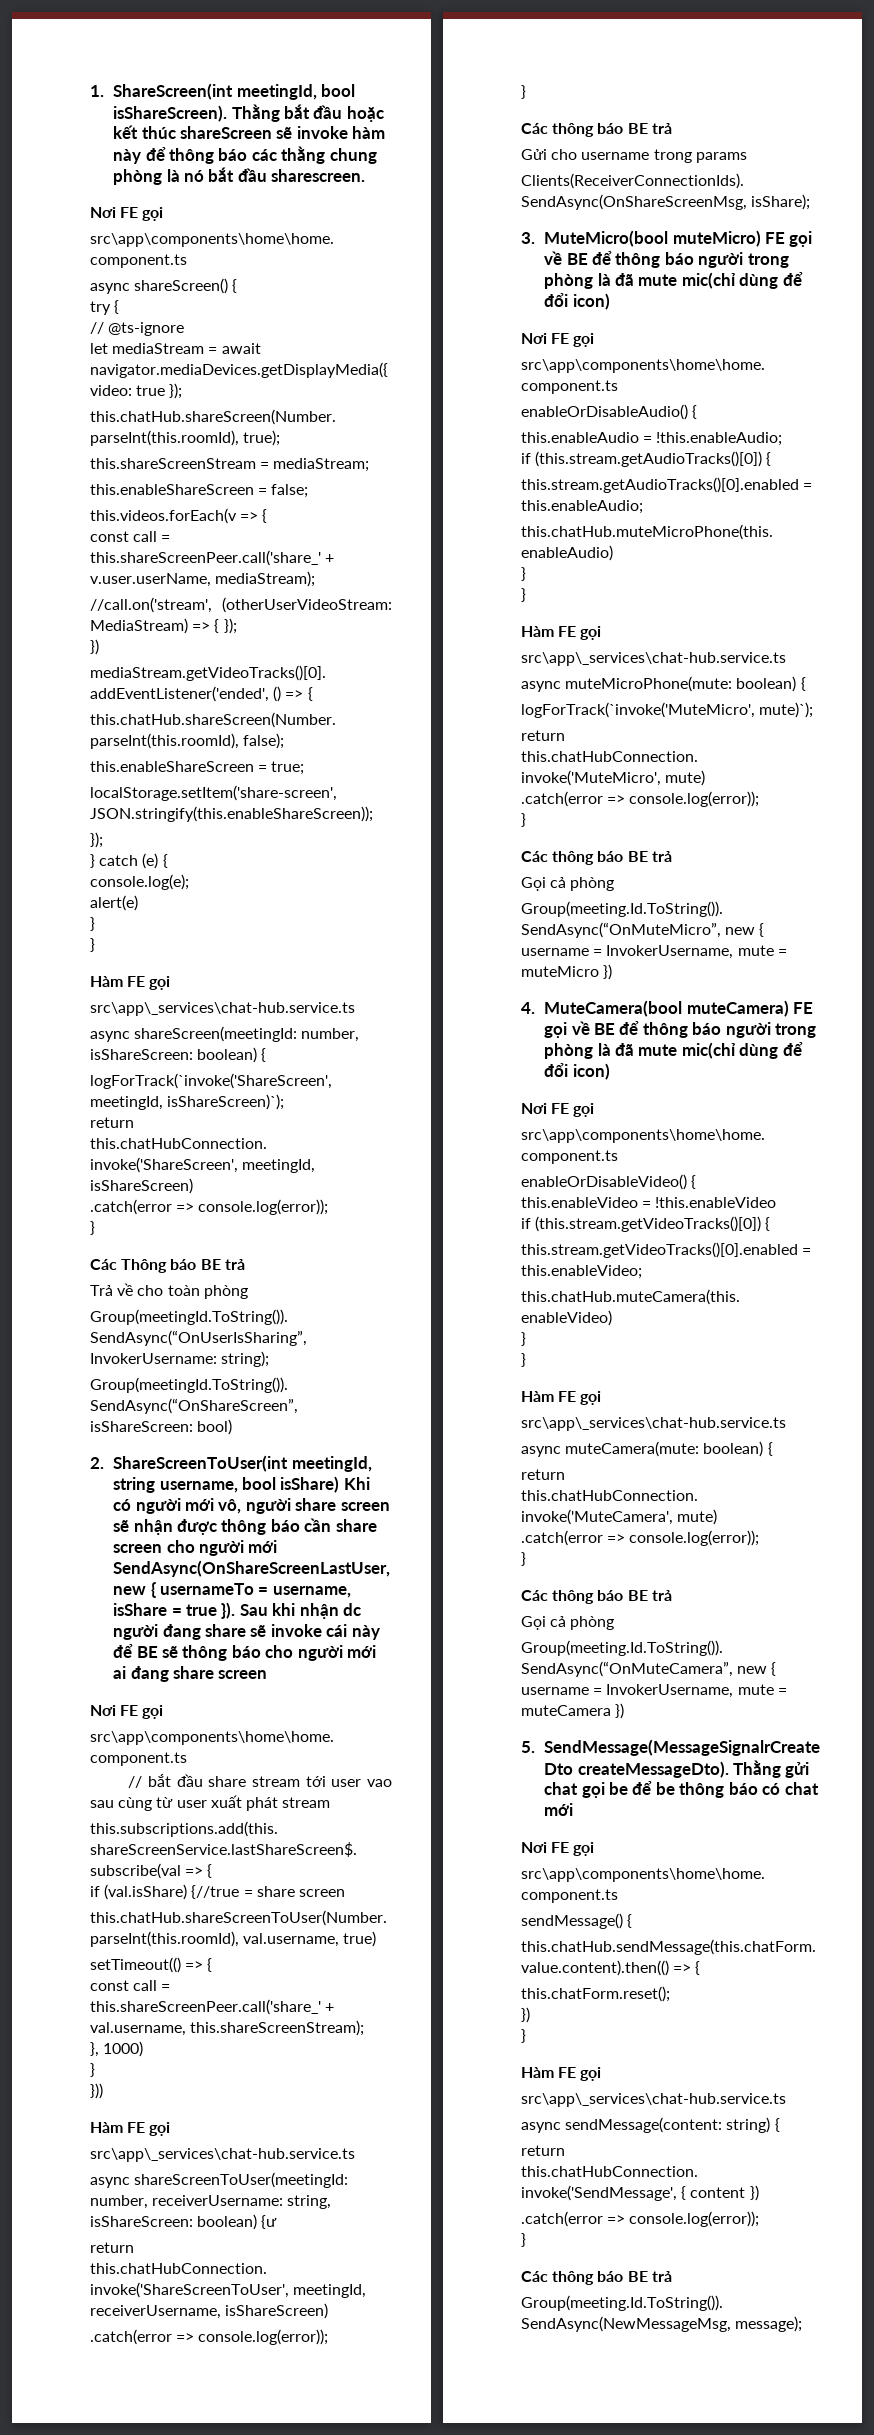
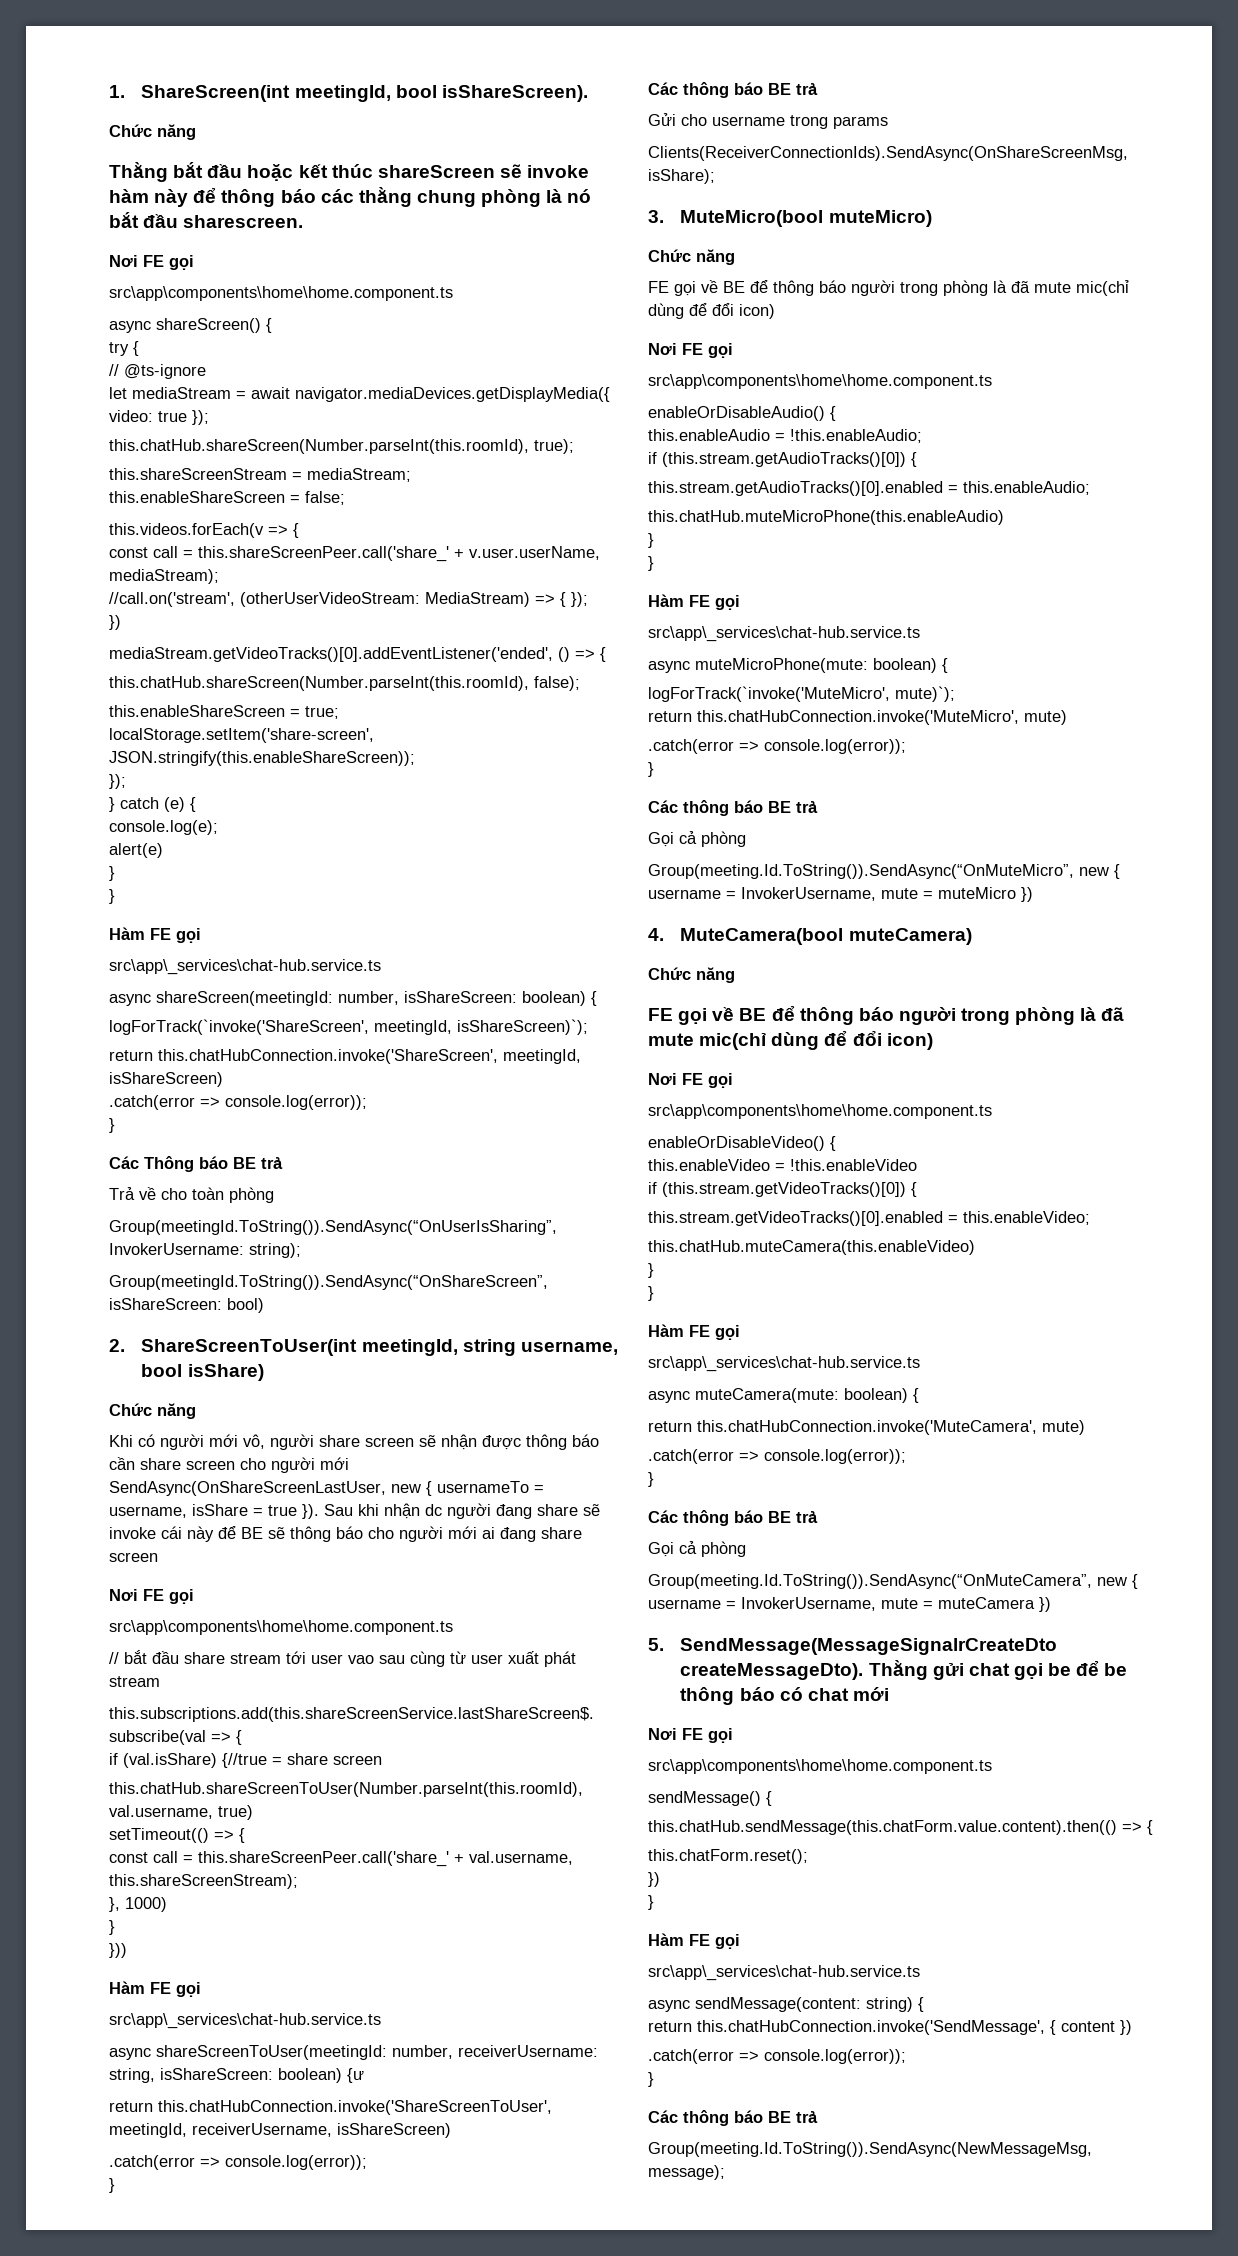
- 1. ShareScreen(int meetingId, bool isShareScreen). Thằng bắt đầu hoặc kết thúc shareScreen sẽ invoke hàm này để thông báo các thằng chung phòng là nó bắt đầu sharescreen.
+ 1. ShareScreen(int meetingId, bool isShareScreen).
+ Chức năng
+ Thằng bắt đầu hoặc kết thúc shareScreen sẽ invoke hàm này để thông báo các thằng chung phòng là nó bắt đầu sharescreen.
- 2. ShareScreenToUser(int meetingId, string username, bool isShare) Khi có người mới vô, người share screen sẽ nhận được thông báo cần share screen cho người mới SendAsync(OnShareScreenLastUser, new { usernameTo = username, isShare = true }).
+ 2. ShareScreenToUser(int meetingId, string username, bool isShare)
+ Chức năng
+ Khi có người mới vô, người share screen sẽ nhận được thông báo cần share screen cho người mới SendAsync(OnShareScreenLastUser, new { usernameTo = username, isShare = true }).
- 3. MuteMicro(bool muteMicro) FE gọi về BE để thông báo người trong phòng là đã mute mic(chỉ dùng để đổi icon)
+ 3. MuteMicro(bool muteMicro)
+ Chức năng
+ FE gọi về BE để thông báo người trong phòng là đã mute mic(chỉ dùng để đổi icon)
- 4. MuteCamera(bool muteCamera) FE gọi về BE để thông báo người trong phòng là đã mute mic(chỉ dùng để đổi icon)
+ 4. MuteCamera(bool muteCamera)
+ Chức năng
+ FE gọi về BE để thông báo người trong phòng là đã mute mic(chỉ dùng để đổi icon)

